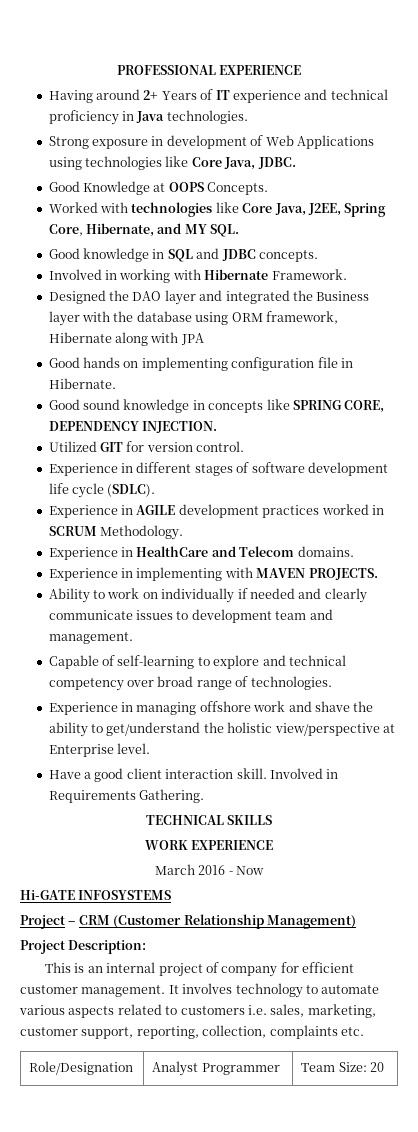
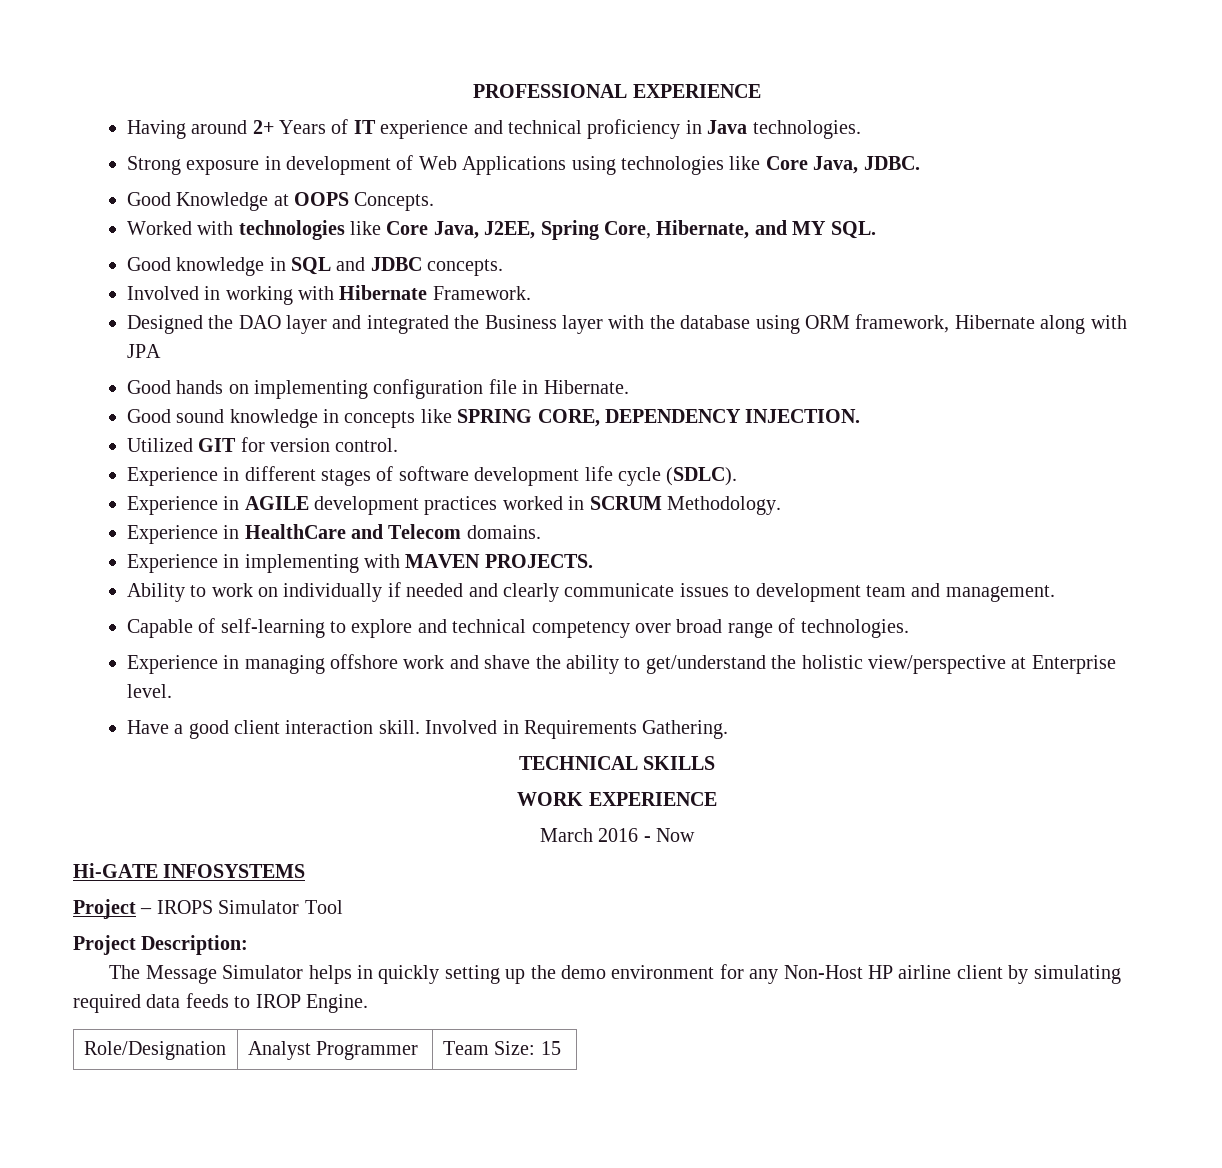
- Project – CRM (Customer Relationship Management)
+ Project – IROPS Simulator Tool
  Project Description:
- This is an internal project of company for efficient customer management. It involves technology to automate various aspects related to customers i.e. sales, marketing, customer support, reporting, collection, complaints etc.
+ The Message Simulator helps in quickly setting up the demo environment for any Non-Host HP airline client by simulating required data feeds to IROP Engine.
- Role/Designation | Analyst Programmer | Team Size: 20
+ Role/Designation | Analyst Programmer | Team Size: 15

